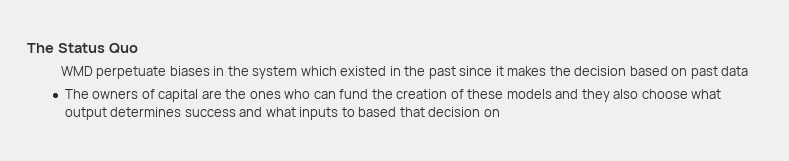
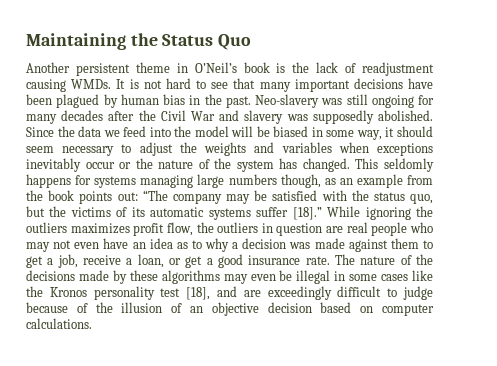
- The Status Quo
+ Maintaining the Status Quo
- WMD perpetuate biases in the system which existed in the past since it makes the decision based on past data
- The owners of capital are the ones who can fund the creation of these models and they also choose what output determines success and what inputs to based that decision on
+ Another persistent theme in O’Neil’s book is the lack of readjustment causing WMDs. It is not hard to see that many important decisions have been plagued by human bias in the past. Neo-slavery was still ongoing for many decades after the Civil War and slavery was supposedly abolished. Since the data we feed into the model will be biased in some way, it should seem necessary to adjust the weights and variables when exceptions inevitably occur or the nature of the system has changed. This seldomly happens for systems managing large numbers though, as an example from the book points out: “The company may be satisfied with the status quo, but the victims of its automatic systems suffer [18].” While ignoring the outliers maximizes profit flow, the outliers in question are real people who may not even have an idea as to why a decision was made against them to get a job, receive a loan, or get a good insurance rate. The nature of the decisions made by these algorithms may even be illegal in some cases like the Kronos personality test [18], and are exceedingly difficult to judge because of the illusion of an objective decision based on computer calculations.

